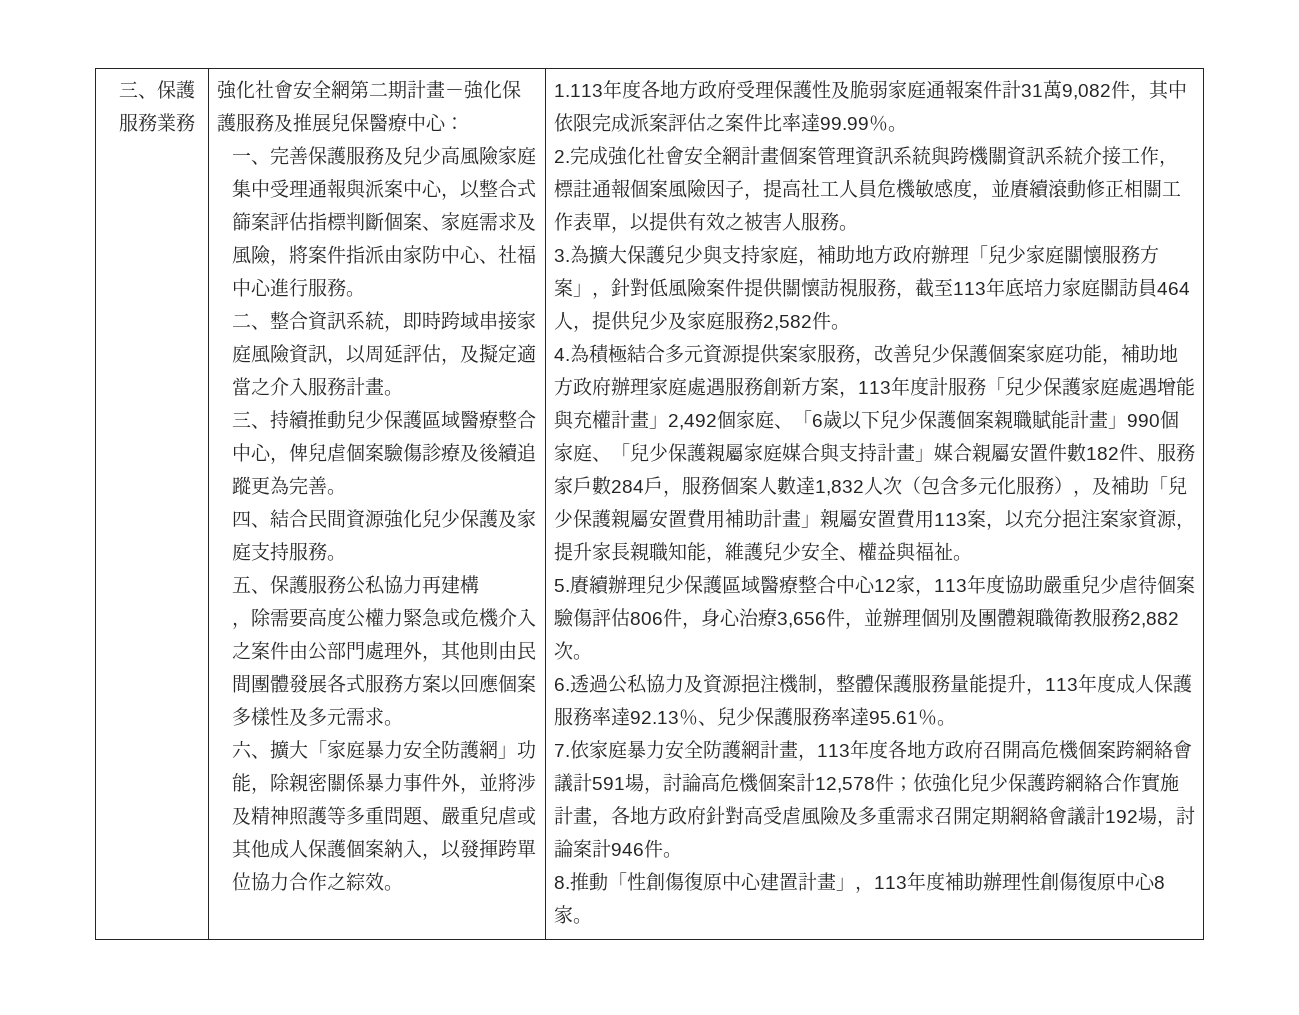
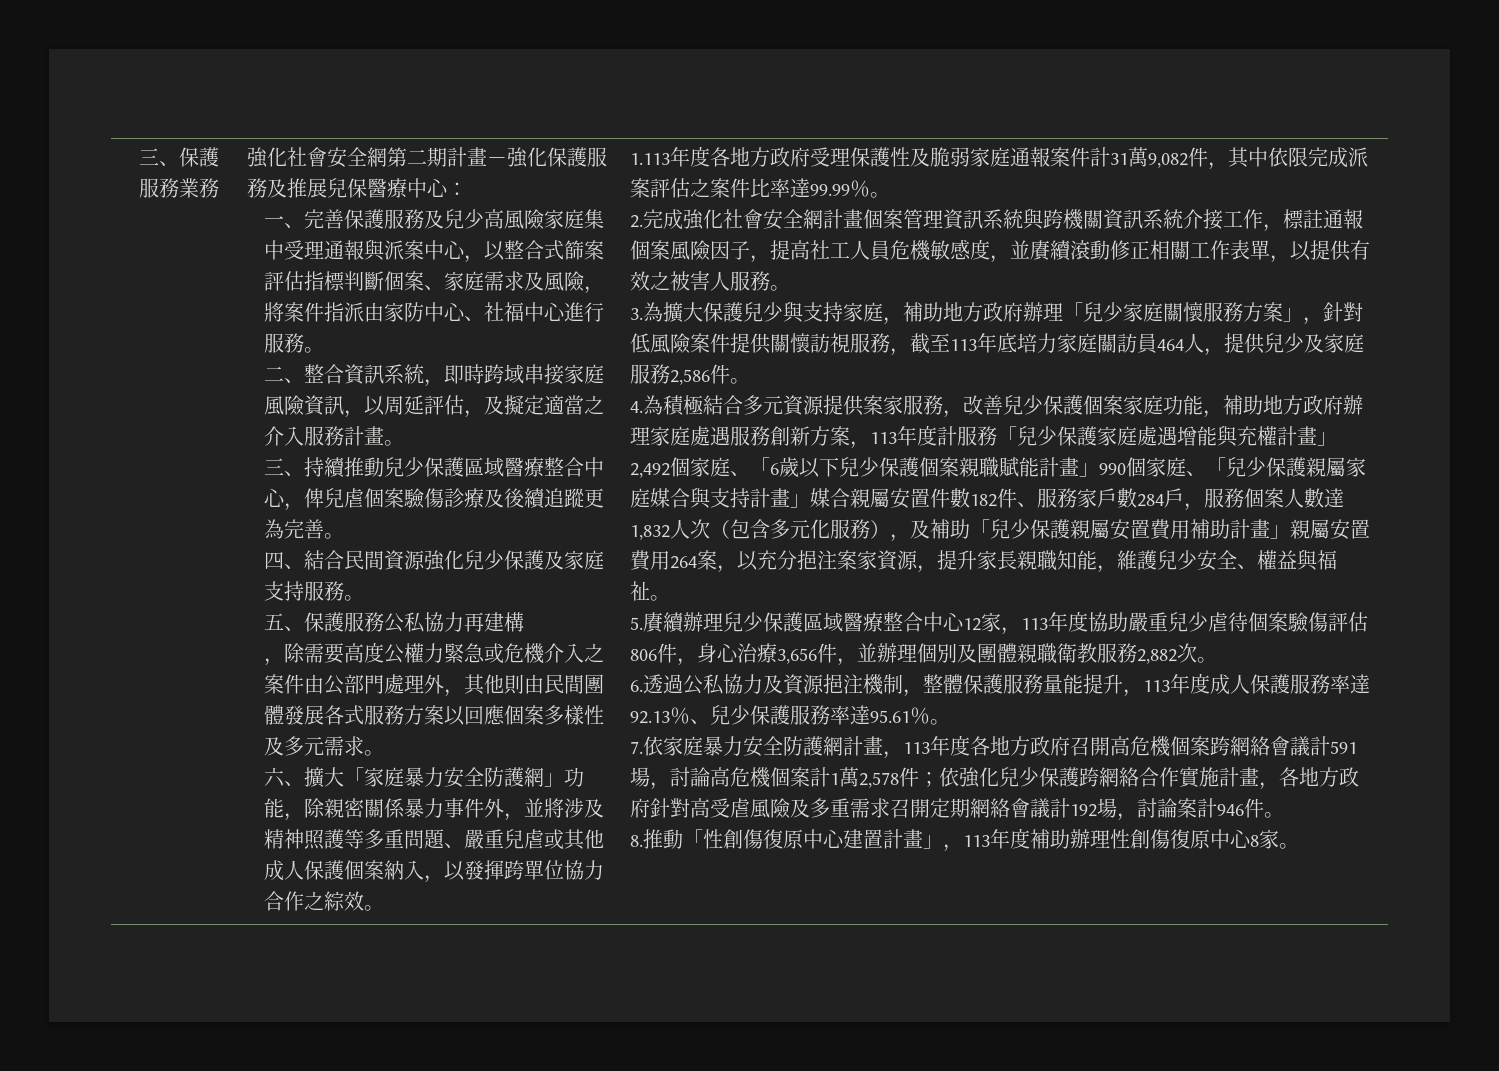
- 3.為擴大保護兒少與支持家庭，補助地方政府辦理「兒少家庭關懷服務方案」，針對低風險案件提供關懷訪視服務，截至113年底培力家庭關訪員464人，提供兒少及家庭服務2,582件。
+ 3.為擴大保護兒少與支持家庭，補助地方政府辦理「兒少家庭關懷服務方案」，針對低風險案件提供關懷訪視服務，截至113年底培力家庭關訪員464人，提供兒少及家庭服務2,586件。
- 4.為積極結合多元資源提供案家服務，改善兒少保護個案家庭功能，補助地方政府辦理家庭處遇服務創新方案，113年度計服務「兒少保護家庭處遇增能與充權計畫」2,492個家庭、「6歲以下兒少保護個案親職賦能計畫」990個家庭、「兒少保護親屬家庭媒合與支持計畫」媒合親屬安置件數182件、服務家戶數284戶，服務個案人數達1,832人次（包含多元化服務），及補助「兒少保護親屬安置費用補助計畫」親屬安置費用113案，以充分挹注案家資源，提升家長親職知能，維護兒少安全、權益與福祉。
+ 4.為積極結合多元資源提供案家服務，改善兒少保護個案家庭功能，補助地方政府辦理家庭處遇服務創新方案，113年度計服務「兒少保護家庭處遇增能與充權計畫」2,492個家庭、「6歲以下兒少保護個案親職賦能計畫」990個家庭、「兒少保護親屬家庭媒合與支持計畫」媒合親屬安置件數182件、服務家戶數284戶，服務個案人數達1,832人次（包含多元化服務），及補助「兒少保護親屬安置費用補助計畫」親屬安置費用264案，以充分挹注案家資源，提升家長親職知能，維護兒少安全、權益與福祉。
- 7.依家庭暴力安全防護網計畫，113年度各地方政府召開高危機個案跨網絡會議計591場，討論高危機個案計12,578件；依強化兒少保護跨網絡合作實施計畫，各地方政府針對高受虐風險及多重需求召開定期網絡會議計192場，討論案計946件。
+ 7.依家庭暴力安全防護網計畫，113年度各地方政府召開高危機個案跨網絡會議計591場，討論高危機個案計1萬2,578件；依強化兒少保護跨網絡合作實施計畫，各地方政府針對高受虐風險及多重需求召開定期網絡會議計192場，討論案計946件。

